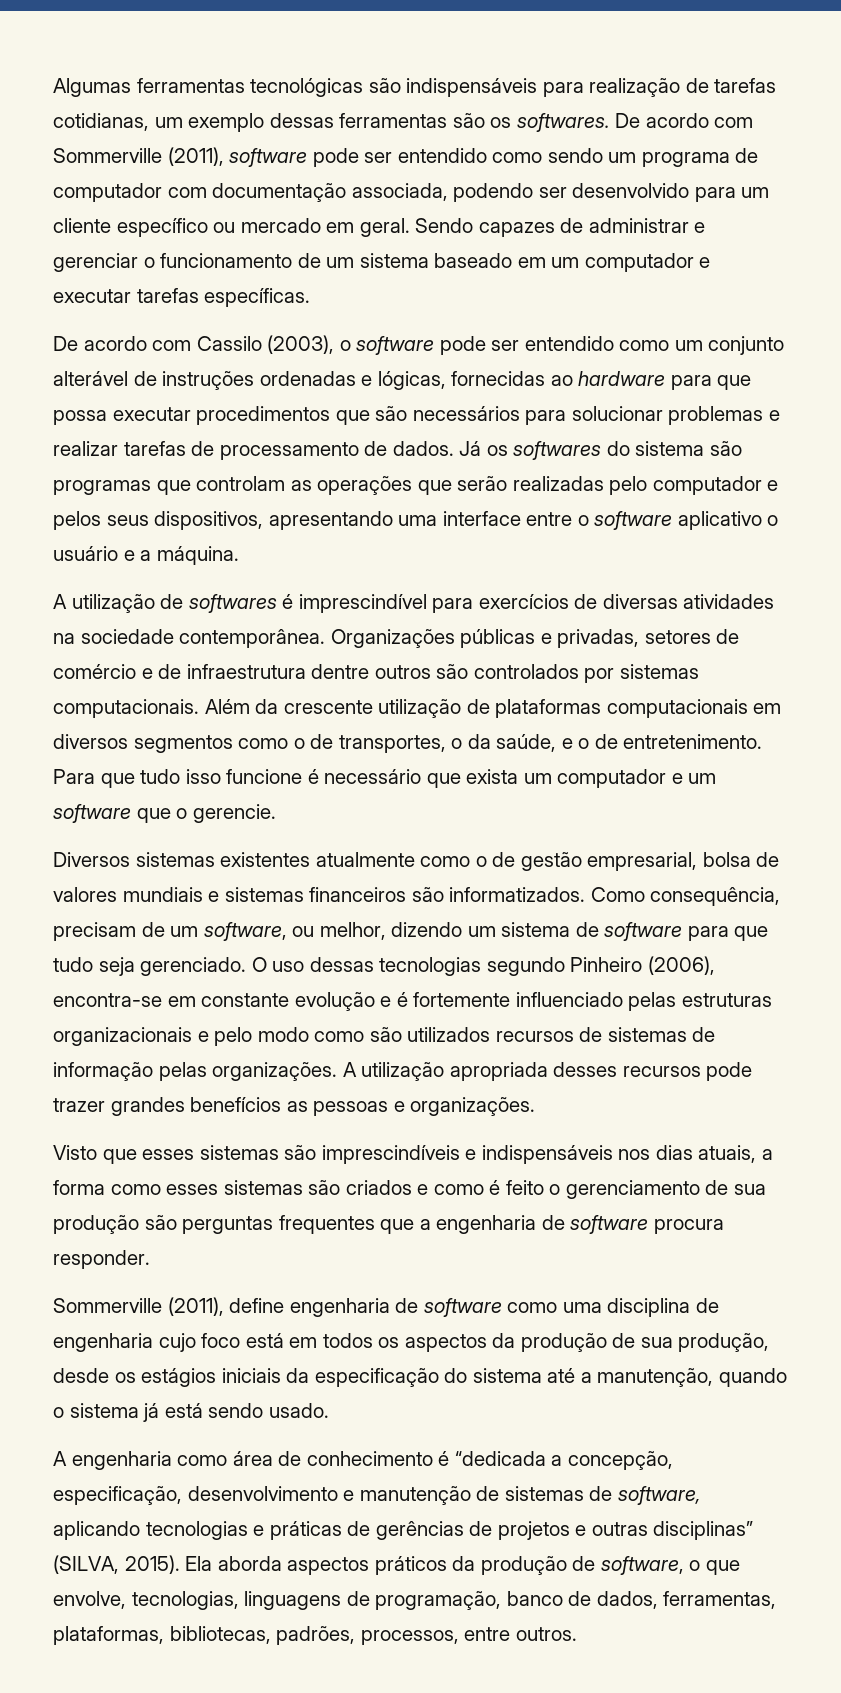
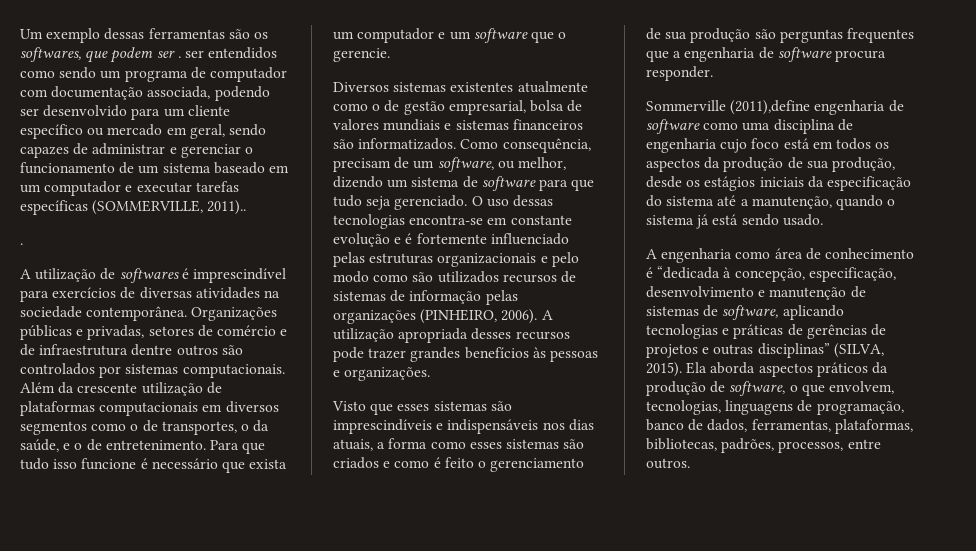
- Algumas ferramentas tecnológicas são indispensáveis para realização de tarefas cotidianas, um exemplo dessas ferramentas são os softwares. De acordo com Sommerville (2011), software pode ser entendido como sendo um programa de computador com documentação associada, podendo ser desenvolvido para um cliente específico ou mercado em geral. Sendo capazes de administrar e gerenciar o funcionamento de um sistema baseado em um computador e executar tarefas específicas.
- De acordo com Cassilo (2003), o software pode ser entendido como um conjunto alterável de instruções ordenadas e lógicas, fornecidas ao hardware para que possa executar procedimentos que são necessários para solucionar problemas e realizar tarefas de processamento de dados. Já os softwares do sistema são programas que controlam as operações que serão realizadas pelo computador e pelos seus dispositivos, apresentando uma interface entre o software aplicativo o usuário e a máquina.
+ Um exemplo dessas ferramentas são os softwares, que podem ser . ser entendidos como sendo um programa de computador com documentação associada, podendo ser desenvolvido para um cliente específico ou mercado em geral, sendo capazes de administrar e gerenciar o funcionamento de um sistema baseado em um computador e executar tarefas específicas (SOMMERVILLE, 2011)..
+ .
- O uso dessas tecnologias segundo Pinheiro (2006), encontra-se em constante evolução e é fortemente influenciado pelas estruturas organizacionais e pelo modo como são utilizados recursos de sistemas de informação pelas organizações.
+ O uso dessas tecnologias encontra-se em constante evolução e é fortemente influenciado pelas estruturas organizacionais e pelo modo como são utilizados recursos de sistemas de informação pelas organizações (PINHEIRO, 2006).
- A utilização apropriada desses recursos pode trazer grandes benefícios as pessoas e organizações.
+ A utilização apropriada desses recursos pode trazer grandes benefícios às pessoas e organizações.
- Sommerville (2011), define engenharia de software como uma disciplina de engenharia cujo foco está em todos os aspectos da produção de sua produção, desde os estágios iniciais da especificação do sistema até a manutenção, quando o sistema já está sendo usado.
+ Sommerville (2011),define engenharia de software como uma disciplina de engenharia cujo foco está em todos os aspectos da produção de sua produção, desde os estágios iniciais da especificação do sistema até a manutenção, quando o sistema já está sendo usado.
- A engenharia como área de conhecimento é “dedicada a concepção, especificação, desenvolvimento e manutenção de sistemas de software, aplicando tecnologias e práticas de gerências de projetos e outras disciplinas” (SILVA, 2015).
+ A engenharia como área de conhecimento é “dedicada à concepção, especificação, desenvolvimento e manutenção de sistemas de software, aplicando tecnologias e práticas de gerências de projetos e outras disciplinas” (SILVA, 2015).
- Ela aborda aspectos práticos da produção de software, o que envolve, tecnologias, linguagens de programação, banco de dados, ferramentas, plataformas, bibliotecas, padrões, processos, entre outros.
+ Ela aborda aspectos práticos da produção de software, o que envolvem, tecnologias, linguagens de programação, banco de dados, ferramentas, plataformas, bibliotecas, padrões, processos, entre outros.

